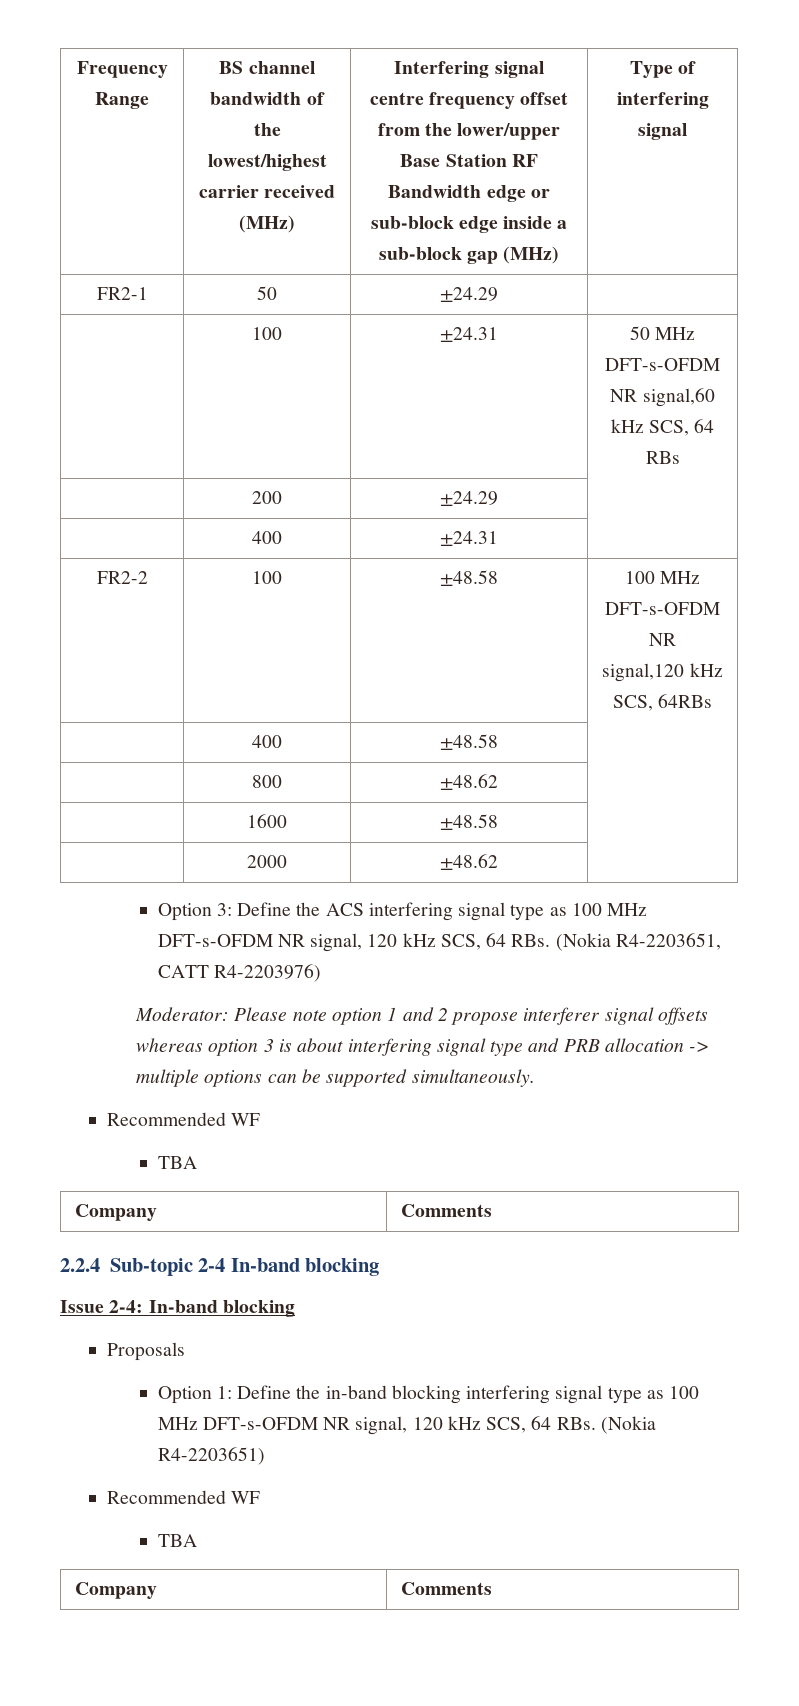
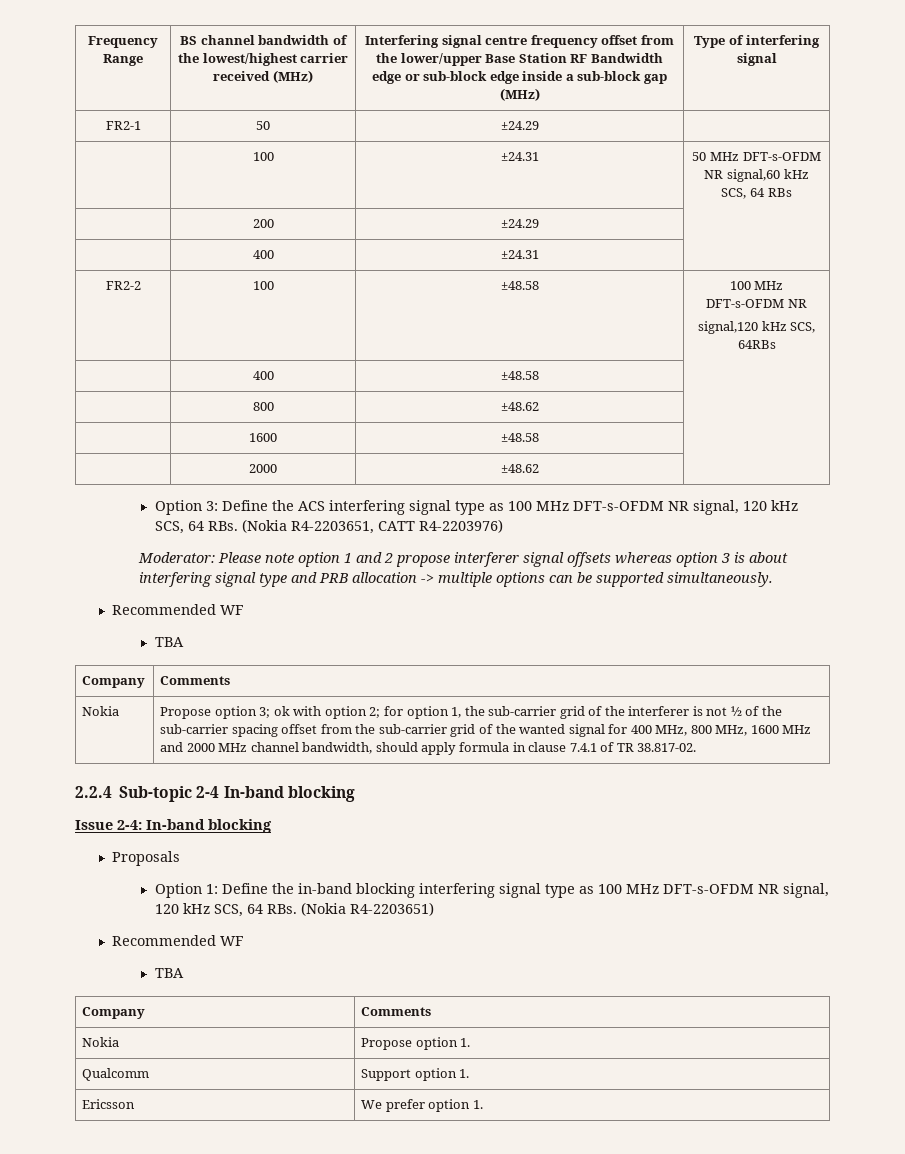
+ Nokia | Propose option 3; ok with option 2; for option 1, the sub-carrier grid of the interferer is not ½ of the sub-carrier spacing offset from the sub-carrier grid of the wanted signal for 400 MHz, 800 MHz, 1600 MHz and 2000 MHz channel bandwidth, should apply formula in clause 7.4.1 of TR 38.817-02.
+ Nokia | Propose option 1.
+ Qualcomm | Support option 1.
+ Ericsson | We prefer option 1.

